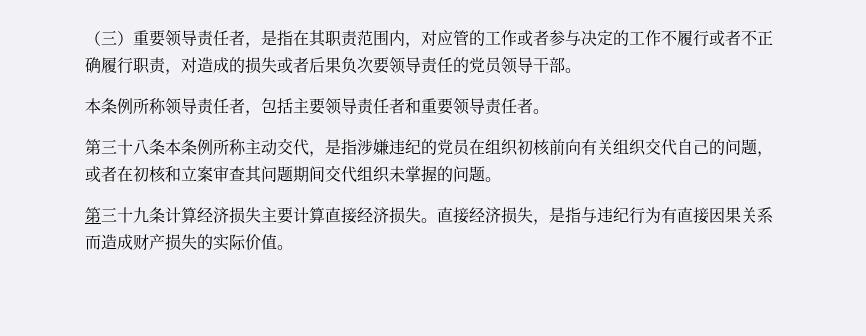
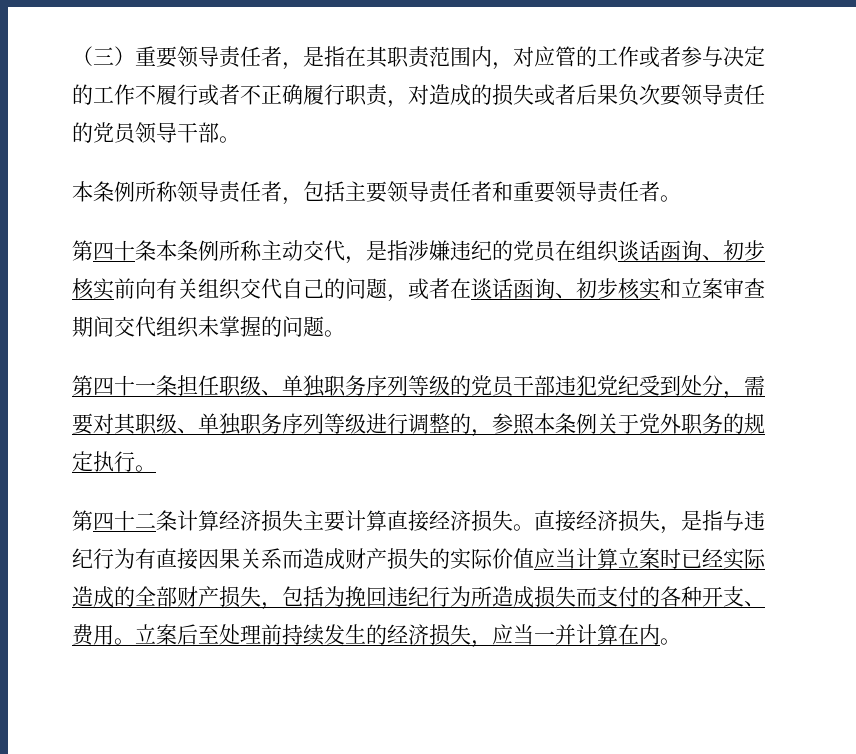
- 第三十八条本条例所称主动交代，是指涉嫌违纪的党员在组织初核前向有关组织交代自己的问题，或者在初核和立案审查其问题期间交代组织未掌握的问题。
+ 第四十条本条例所称主动交代，是指涉嫌违纪的党员在组织谈话函询、初步核实前向有关组织交代自己的问题，或者在谈话函询、初步核实和立案审查期间交代组织未掌握的问题。
- 第三十九条计算经济损失主要计算直接经济损失。
+ 第四十一条担任职级、单独职务序列等级的党员干部违犯党纪受到处分，需要对其职级、单独职务序列等级进行调整的，参照本条例关于党外职务的规定执行。
+ 第四十二条计算经济损失主要计算直接经济损失。
- 直接经济损失，是指与违纪行为有直接因果关系而造成财产损失的实际价值。
+ 直接经济损失，是指与违纪行为有直接因果关系而造成财产损失的实际价值应当计算立案时已经实际造成的全部财产损失，包括为挽回违纪行为所造成损失而支付的各种开支、费用。立案后至处理前持续发生的经济损失，应当一并计算在内。

